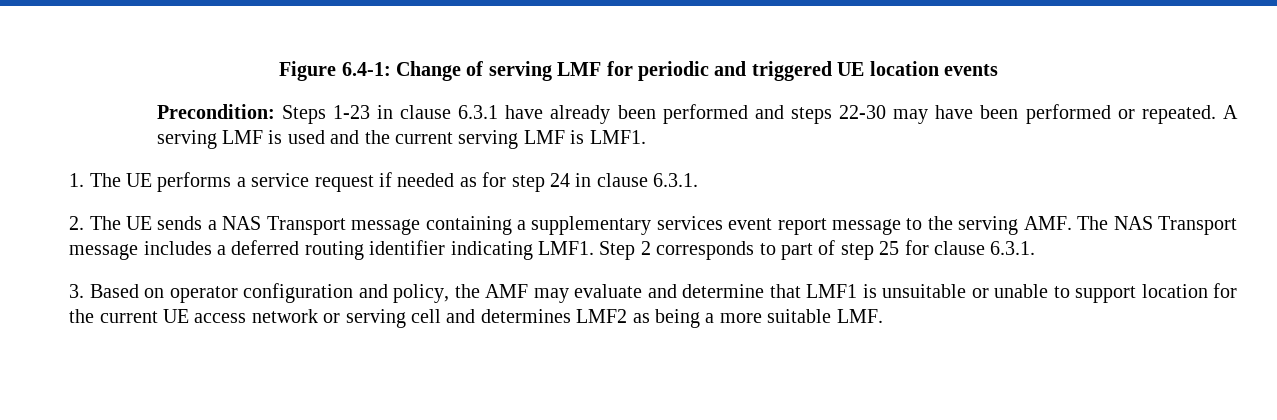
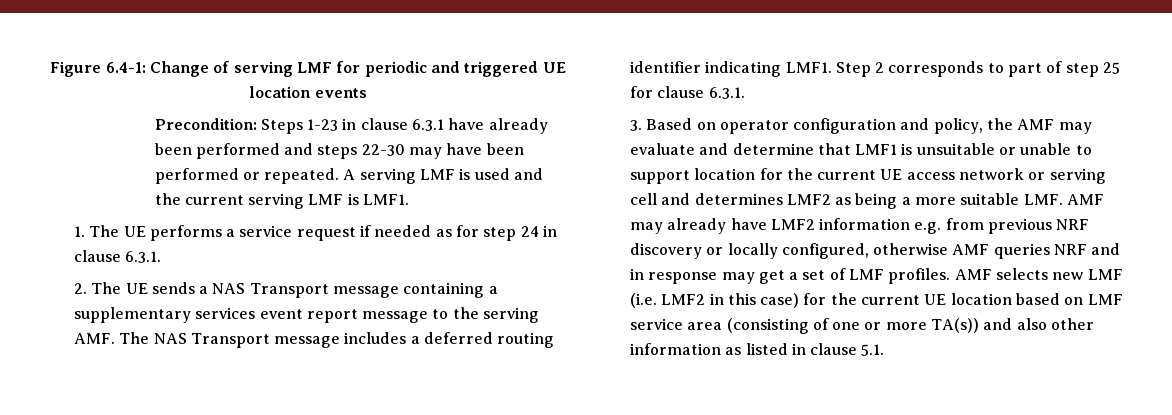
- 3. Based on operator configuration and policy, the AMF may evaluate and determine that LMF1 is unsuitable or unable to support location for the current UE access network or serving cell and determines LMF2 as being a more suitable LMF.
+ 3. Based on operator configuration and policy, the AMF may evaluate and determine that LMF1 is unsuitable or unable to support location for the current UE access network or serving cell and determines LMF2 as being a more suitable LMF. AMF may already have LMF2 information e.g. from previous NRF discovery or locally configured, otherwise AMF queries NRF and in response may get a set of LMF profiles. AMF selects new LMF (i.e. LMF2 in this case) for the current UE location based on LMF service area (consisting of one or more TA(s)) and also other information as listed in clause 5.1.

